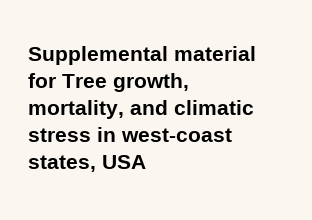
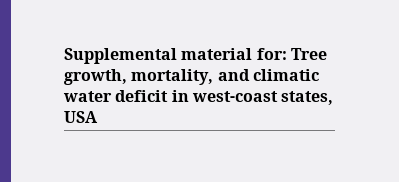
- Supplemental material for Tree growth, mortality, and climatic stress in west-coast states, USA
+ Supplemental material for: Tree growth, mortality, and climatic water deficit in west-coast states, USA

